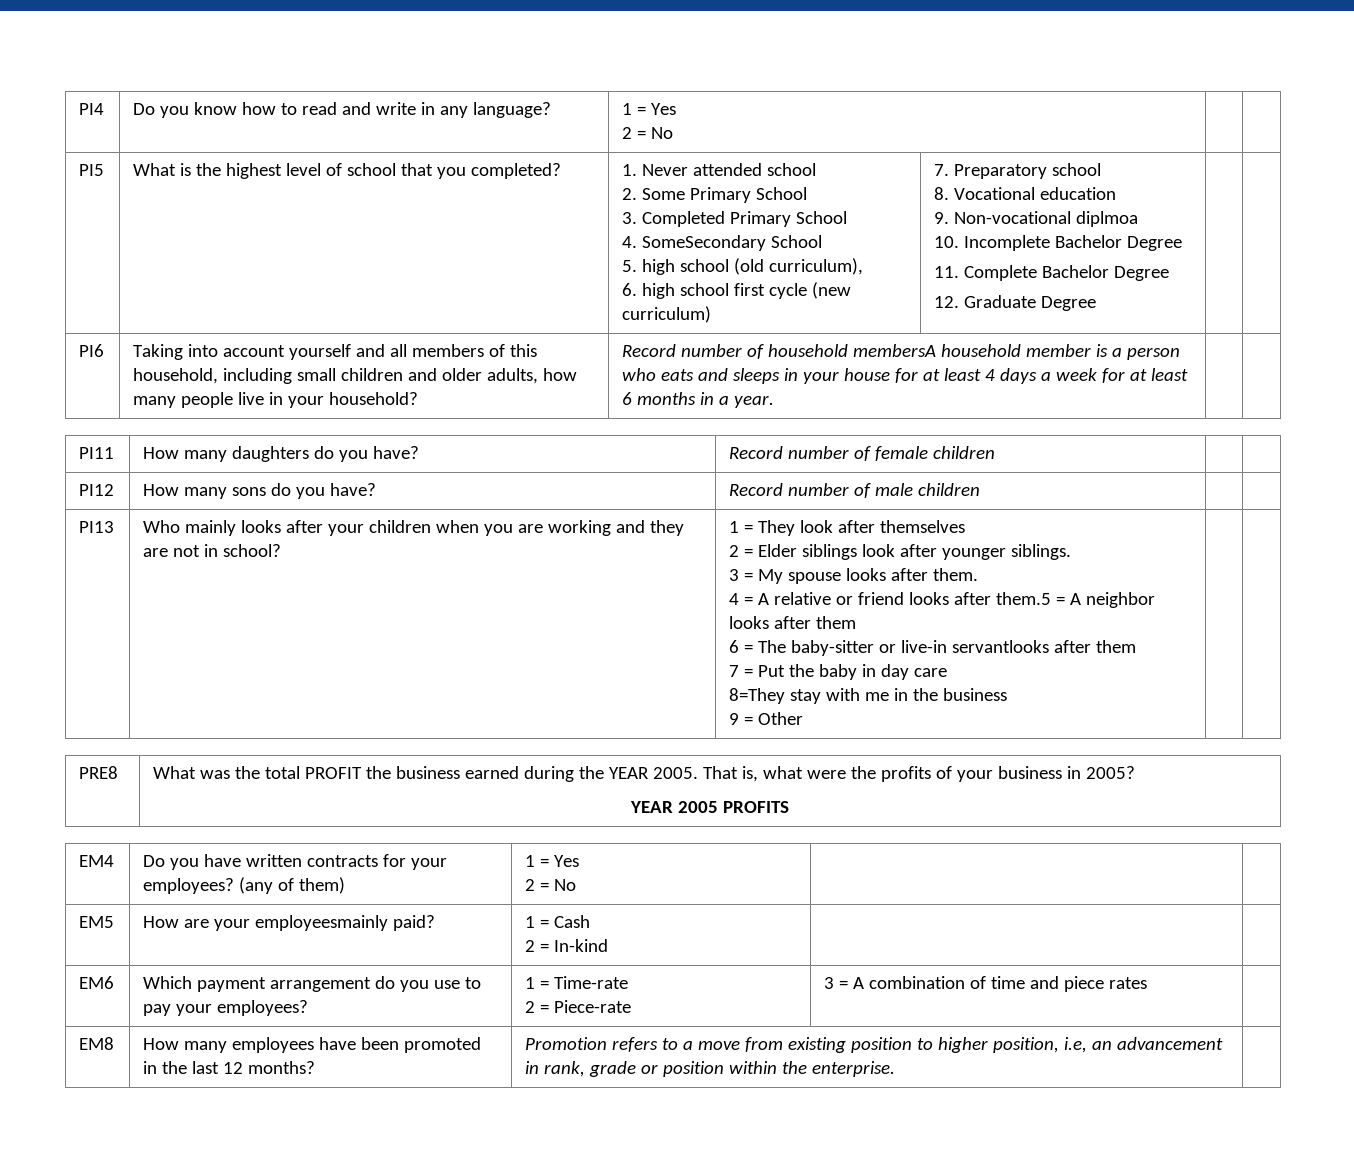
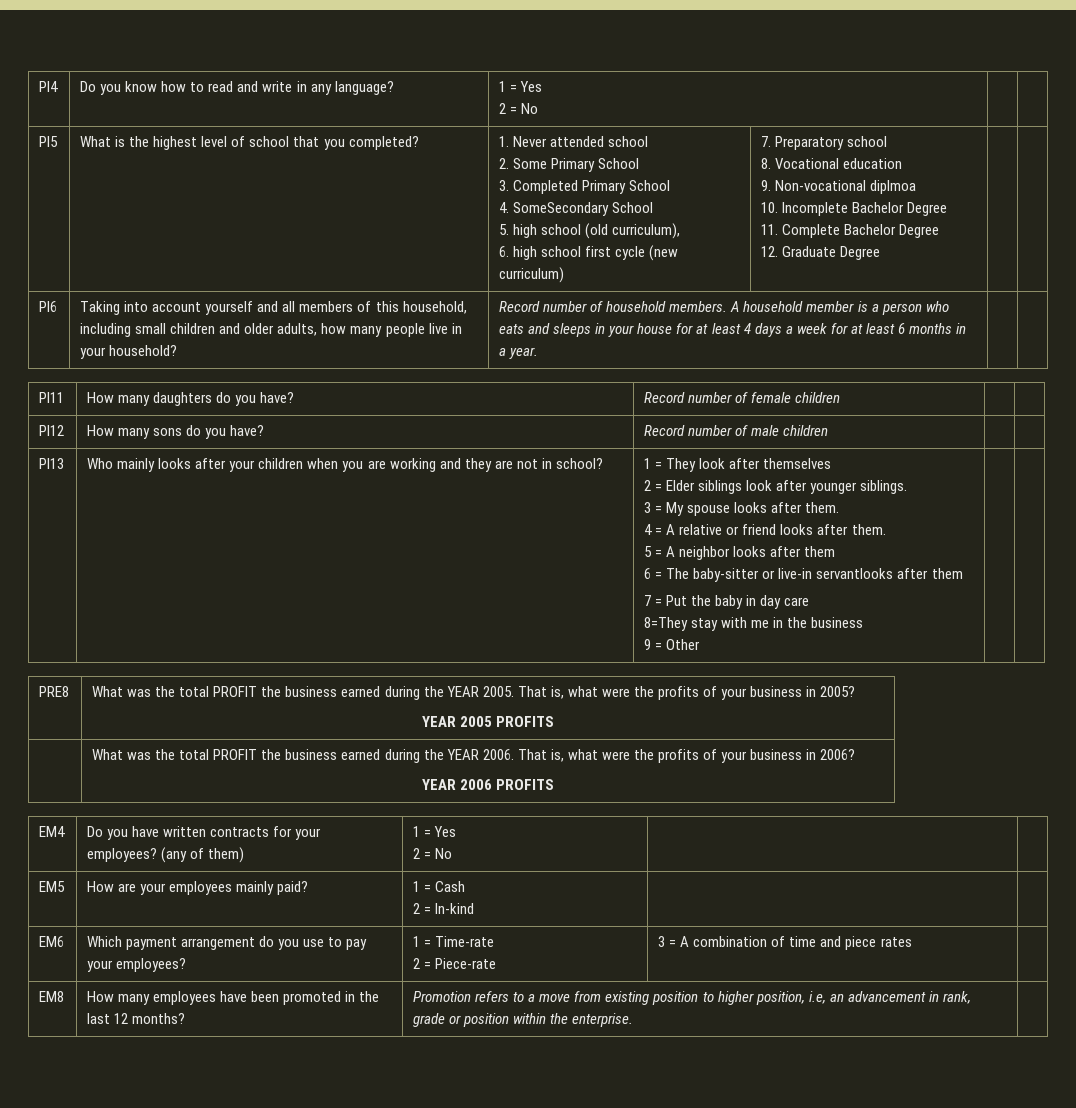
- Record number of household membersA household member is a person who eats and sleeps in your house for at least 4 days a week for at least 6 months in a year.
+ Record number of household members. A household member is a person who eats and sleeps in your house for at least 4 days a week for at least 6 months in a year.
- 4 = A relative or friend looks after them.5 = A neighbor looks after them
+ 4 = A relative or friend looks after them.
+ 5 = A neighbor looks after them
+ | What was the total PROFIT the business earned during the YEAR 2006. That is, what were the profits of your business in 2006?
+ YEAR 2006 PROFITS
- EM5 | How are your employeesmainly paid? | 1 = Cash
+ EM5 | How are your employees mainly paid? | 1 = Cash

